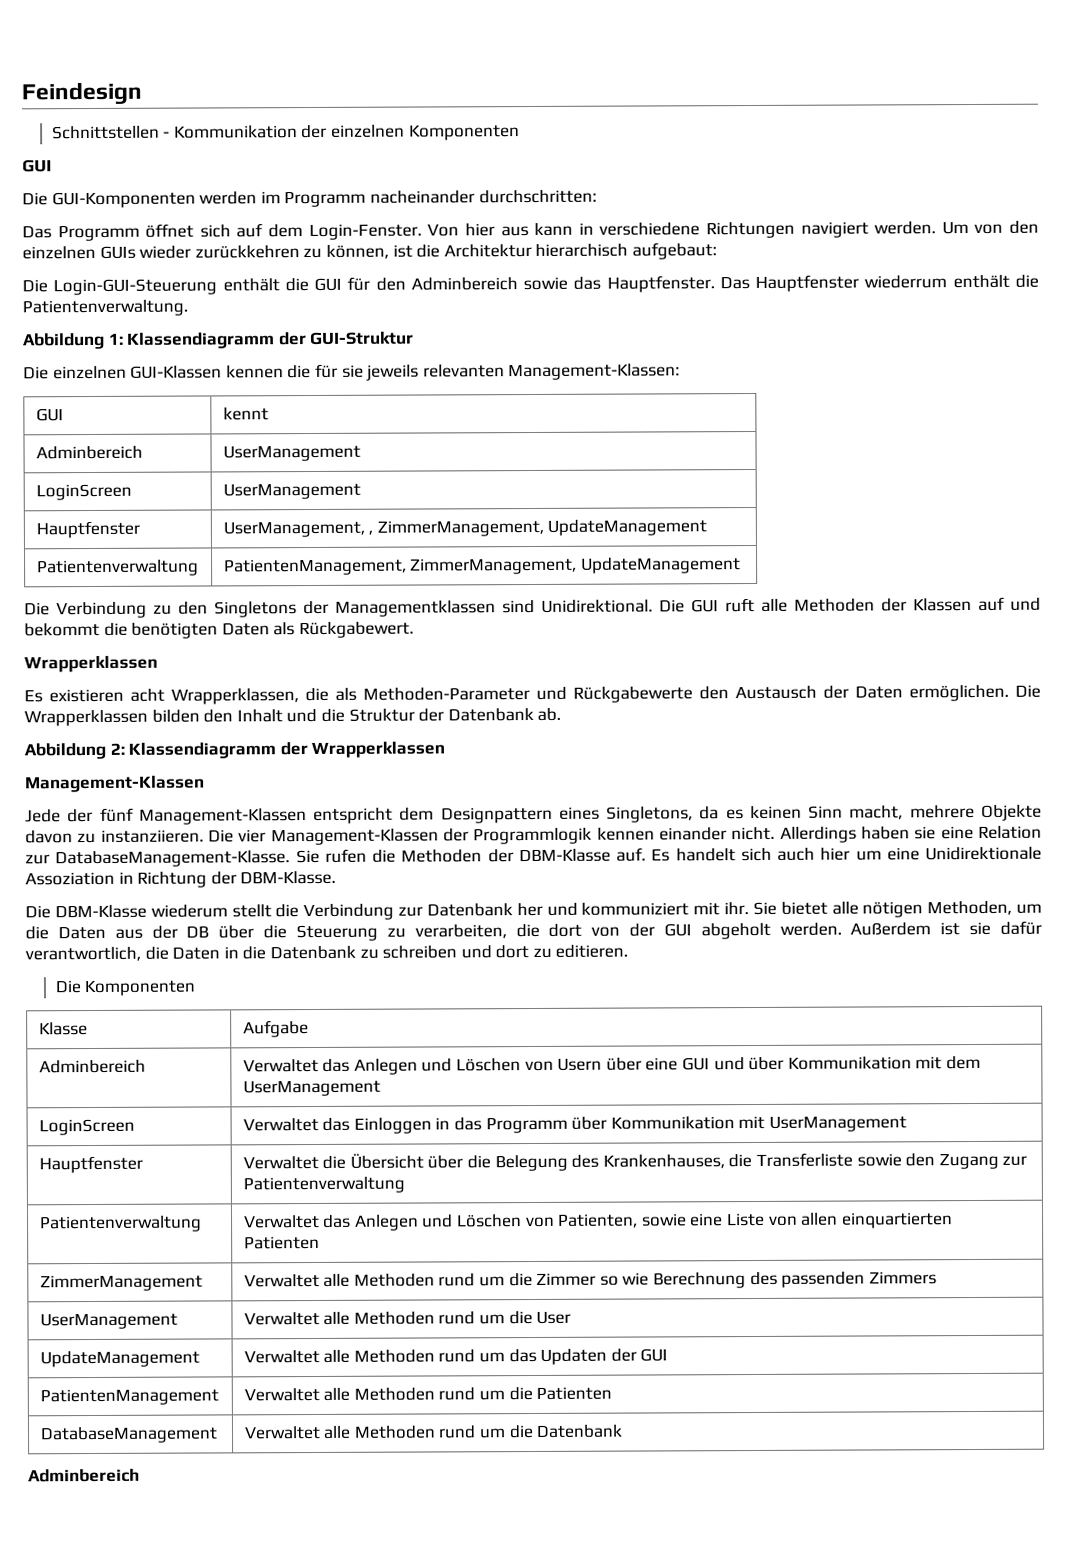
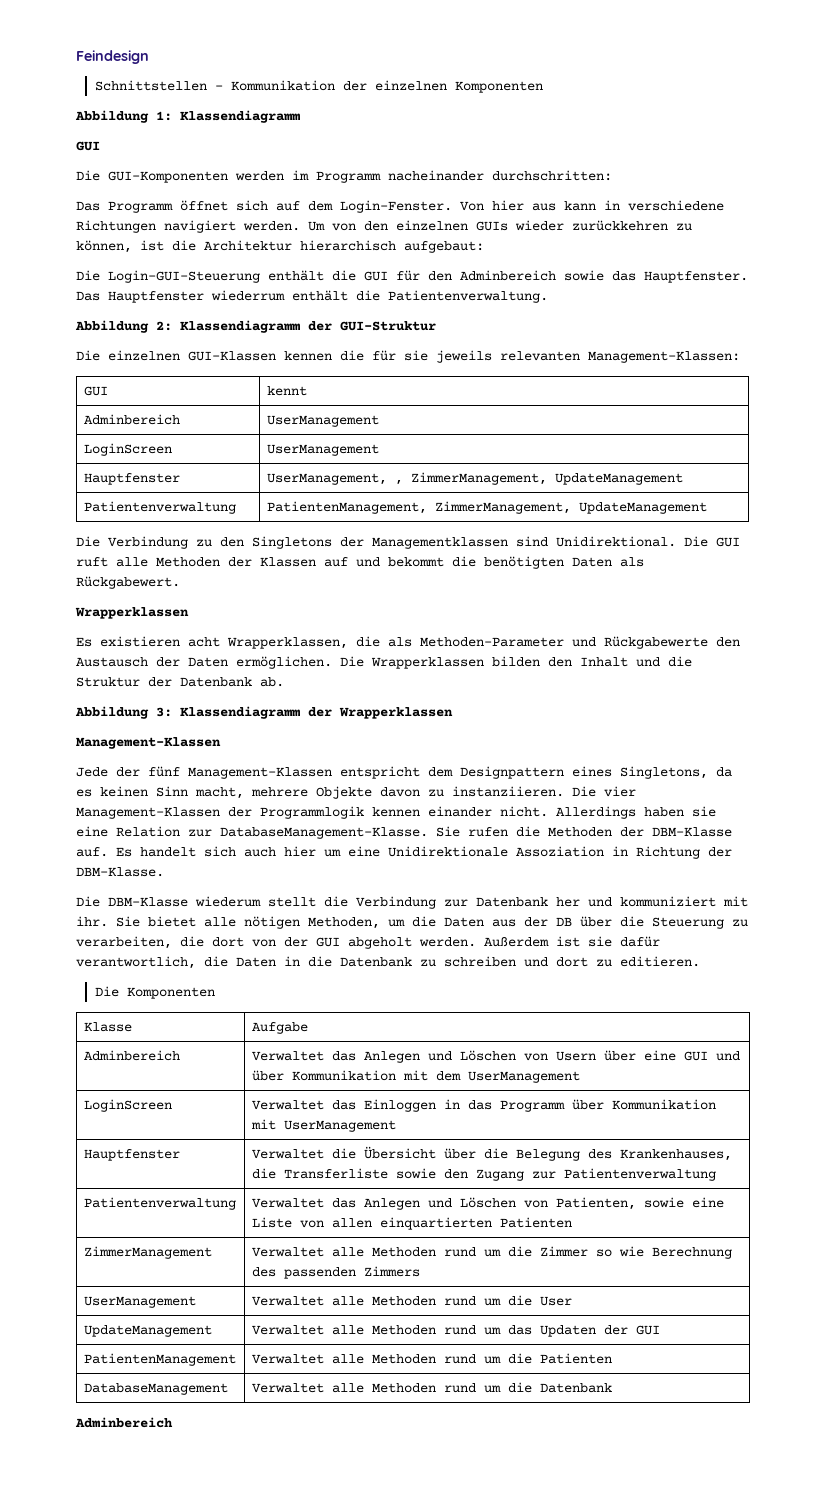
+ Abbildung 1: Klassendiagramm
- Abbildung 1: Klassendiagramm der GUI-Struktur
+ Abbildung 2: Klassendiagramm der GUI-Struktur
- Abbildung 2: Klassendiagramm der Wrapperklassen
+ Abbildung 3: Klassendiagramm der Wrapperklassen

